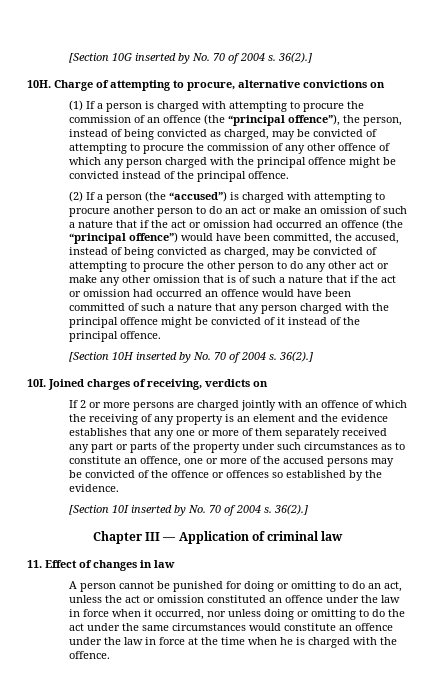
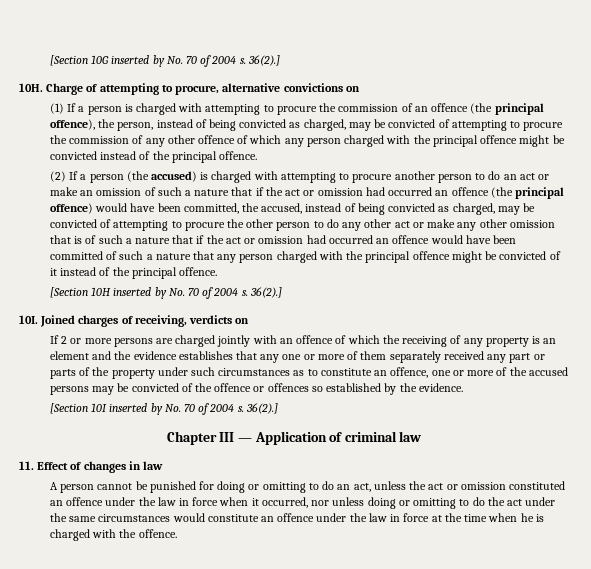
- (1) If a person is charged with attempting to procure the commission of an offence (the “principal offence”), the person, instead of being convicted as charged, may be convicted of attempting to procure the commission of any other offence of which any person charged with the principal offence might be convicted instead of the principal offence.
+ (1) If a person is charged with attempting to procure the commission of an offence (the principal offence), the person, instead of being convicted as charged, may be convicted of attempting to procure the commission of any other offence of which any person charged with the principal offence might be convicted instead of the principal offence.
- (2) If a person (the “accused”) is charged with attempting to procure another person to do an act or make an omission of such a nature that if the act or omission had occurred an offence (the “principal offence”) would have been committed, the accused, instead of being convicted as charged, may be convicted of attempting to procure the other person to do any other act or make any other omission that is of such a nature that if the act or omission had occurred an offence would have been committed of such a nature that any person charged with the principal offence might be convicted of it instead of the principal offence.
+ (2) If a person (the accused) is charged with attempting to procure another person to do an act or make an omission of such a nature that if the act or omission had occurred an offence (the principal offence) would have been committed, the accused, instead of being convicted as charged, may be convicted of attempting to procure the other person to do any other act or make any other omission that is of such a nature that if the act or omission had occurred an offence would have been committed of such a nature that any person charged with the principal offence might be convicted of it instead of the principal offence.

